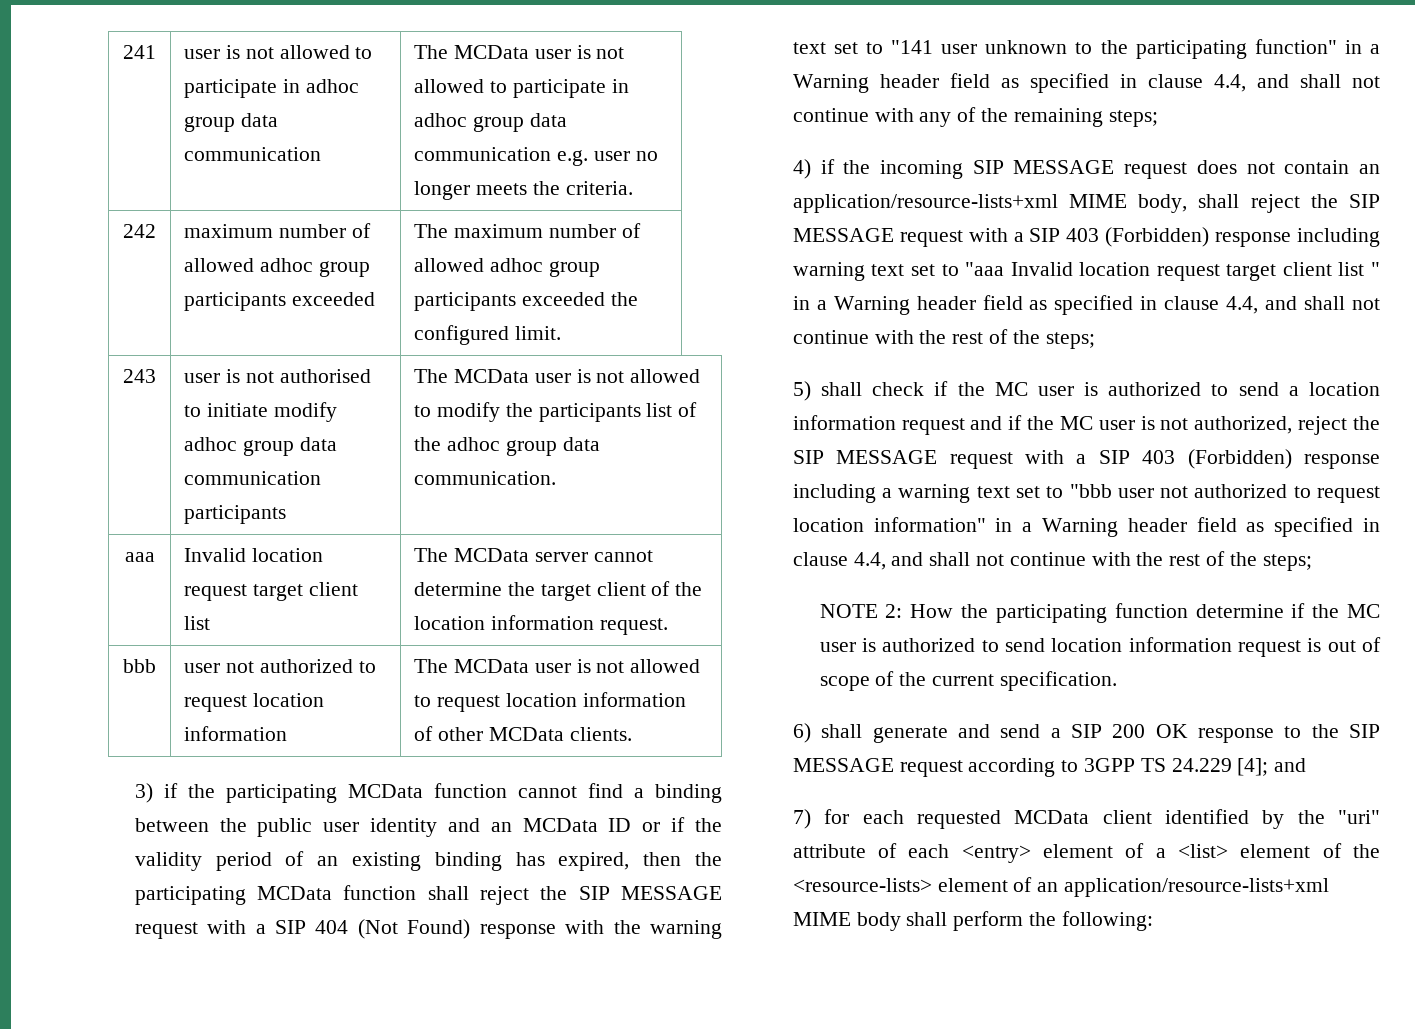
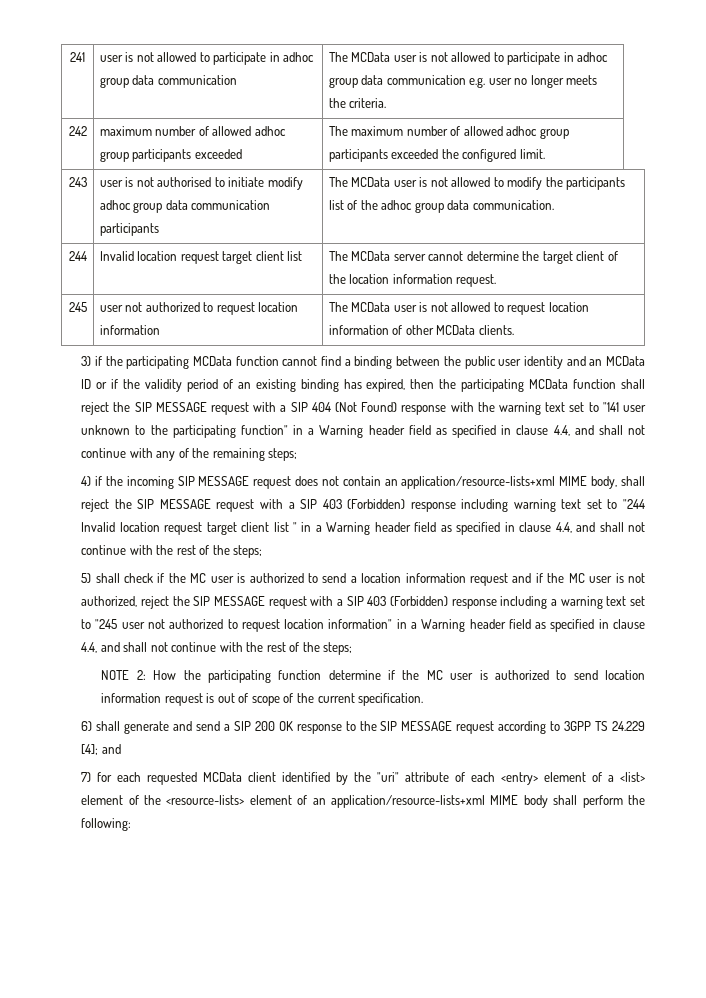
- aaa | Invalid location request target client list | The MCData server cannot determine the target client of the location information request.
+ 244 | Invalid location request target client list | The MCData server cannot determine the target client of the location information request.
- bbb | user not authorized to request location information | The MCData user is not allowed to request location information of other MCData clients.
+ 245 | user not authorized to request location information | The MCData user is not allowed to request location information of other MCData clients.
- 4) if the incoming SIP MESSAGE request does not contain an application/resource-lists+xml MIME body, shall reject the SIP MESSAGE request with a SIP 403 (Forbidden) response including warning text set to "aaa Invalid location request target client list " in a Warning header field as specified in clause 4.4, and shall not continue with the rest of the steps;
+ 4) if the incoming SIP MESSAGE request does not contain an application/resource-lists+xml MIME body, shall reject the SIP MESSAGE request with a SIP 403 (Forbidden) response including warning text set to "244 Invalid location request target client list " in a Warning header field as specified in clause 4.4, and shall not continue with the rest of the steps;
- 5) shall check if the MC user is authorized to send a location information request and if the MC user is not authorized, reject the SIP MESSAGE request with a SIP 403 (Forbidden) response including a warning text set to "bbb user not authorized to request location information" in a Warning header field as specified in clause 4.4, and shall not continue with the rest of the steps;
+ 5) shall check if the MC user is authorized to send a location information request and if the MC user is not authorized, reject the SIP MESSAGE request with a SIP 403 (Forbidden) response including a warning text set to "245 user not authorized to request location information" in a Warning header field as specified in clause 4.4, and shall not continue with the rest of the steps;

